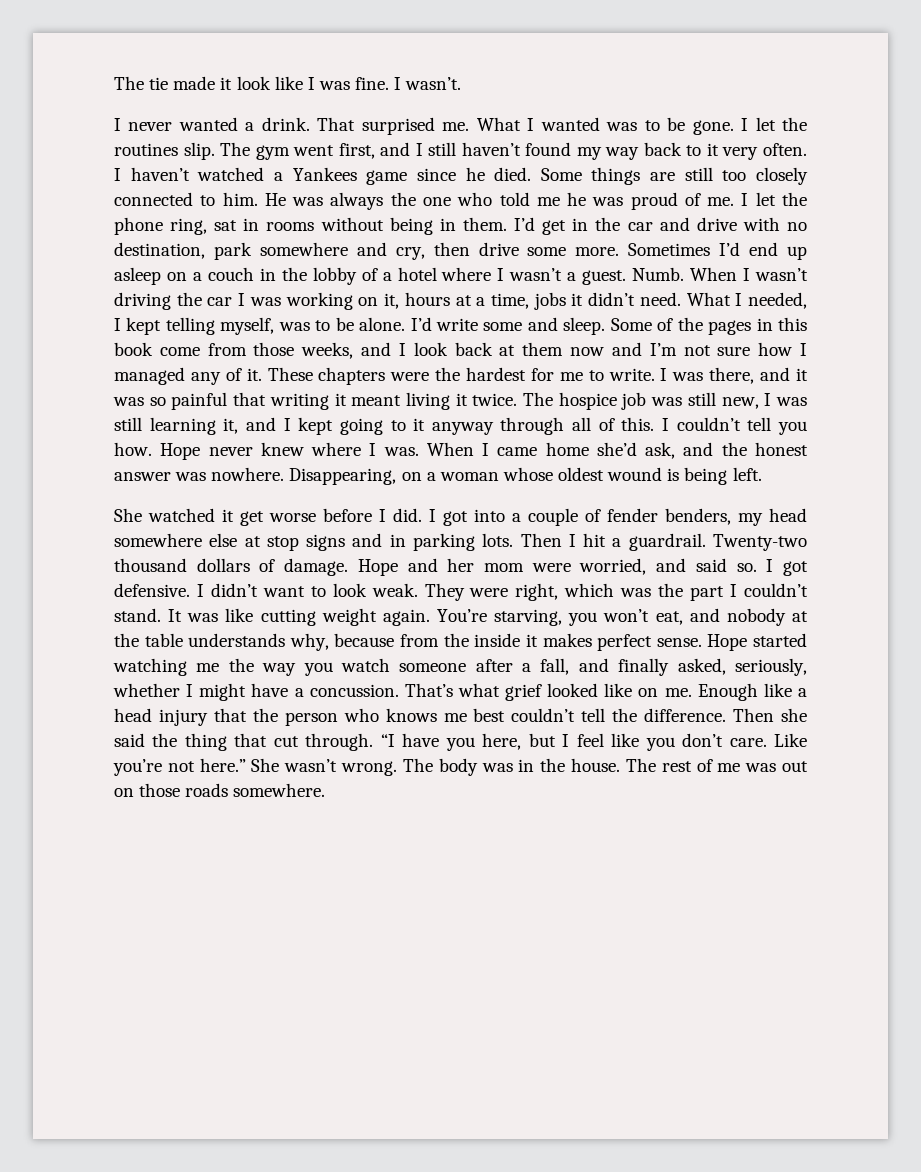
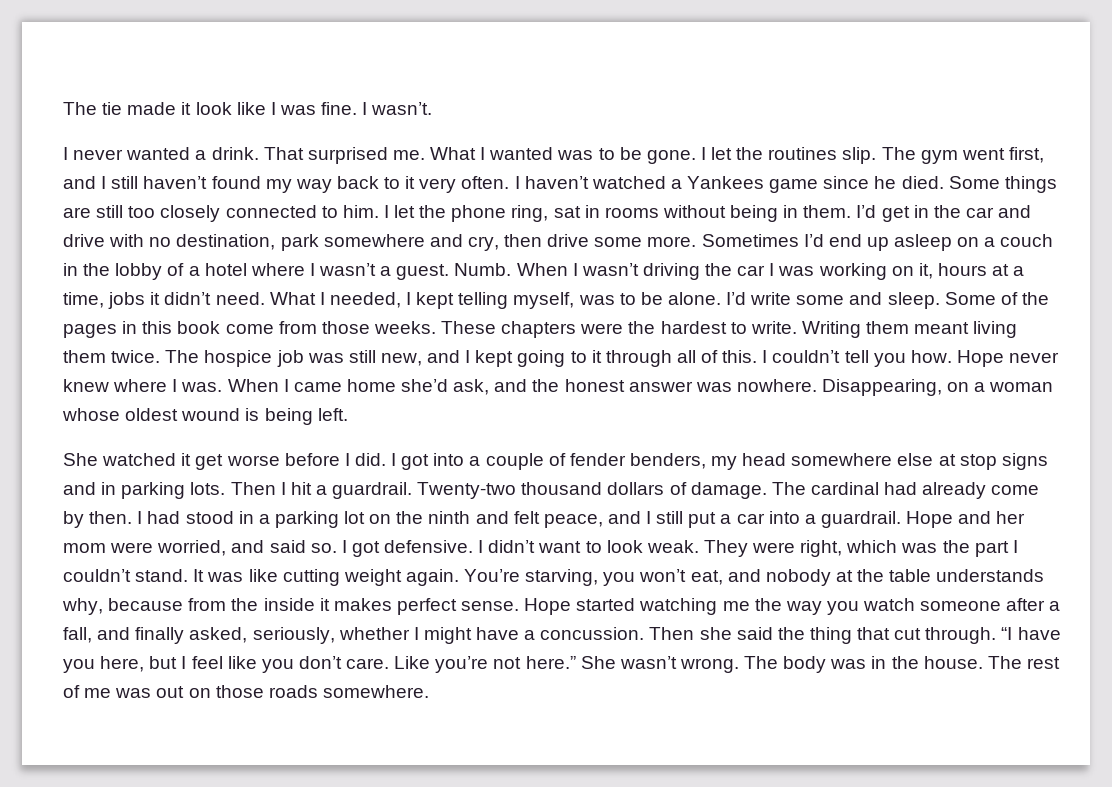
- He was always the one who told me he was proud of me.
- Some of the pages in this book come from those weeks, and I look back at them now and I’m not sure how I managed any of it.
+ Some of the pages in this book come from those weeks.
- These chapters were the hardest for me to write. I was there, and it was so painful that writing it meant living it twice.
+ These chapters were the hardest to write. Writing them meant living them twice.
- The hospice job was still new, I was still learning it, and I kept going to it anyway through all of this.
+ The hospice job was still new, and I kept going to it through all of this.
+ The cardinal had already come by then. I had stood in a parking lot on the ninth and felt peace, and I still put a car into a guardrail.
- That’s what grief looked like on me. Enough like a head injury that the person who knows me best couldn’t tell the difference.

